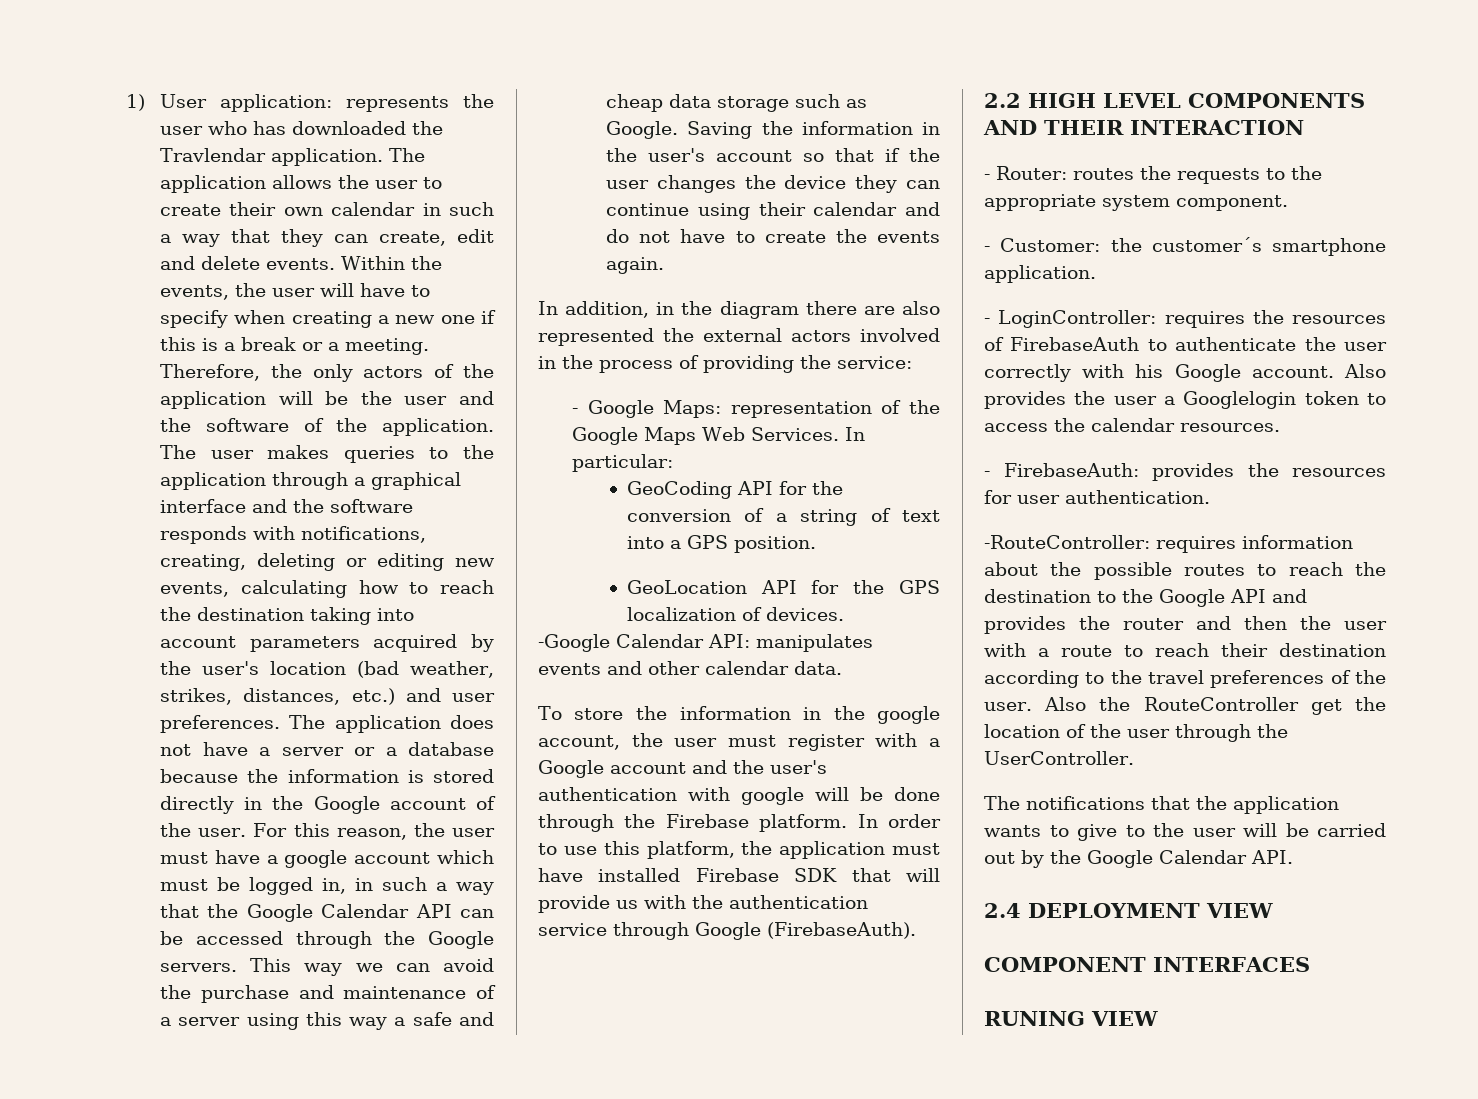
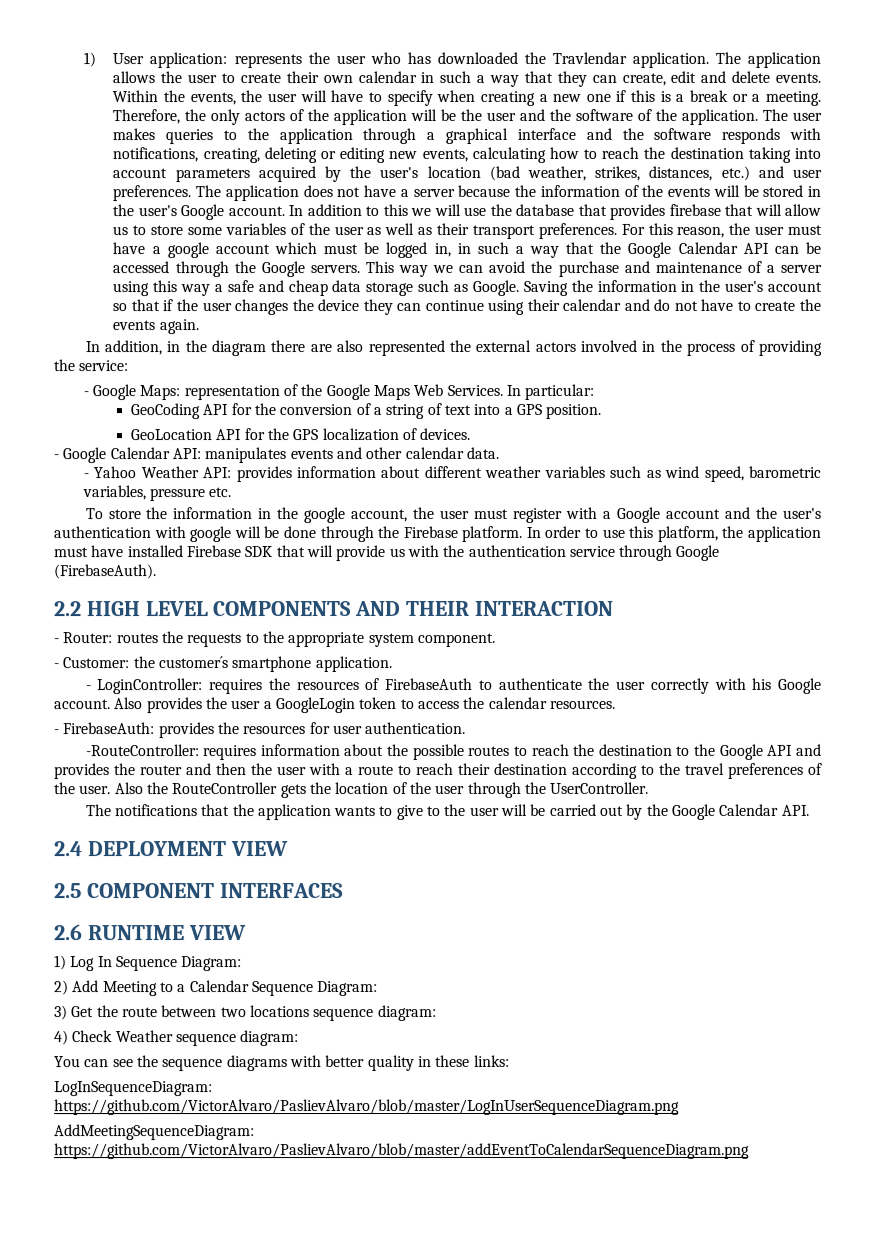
- The application does not have a server or a database because the information is stored directly in the Google account of the user.
+ The application does not have a server because the information of the events will be stored in the user's Google account. In addition to this we will use the database that provides firebase that will allow us to store some variables of the user as well as their transport preferences.
- -Google Calendar API: manipulates events and other calendar data.
+ - Google Calendar API: manipulates events and other calendar data.
+ - Yahoo Weather API: provides information about different weather variables such as wind speed, barometric variables, pressure etc.
- Also provides the user a Googlelogin token to access the calendar resources.
+ Also provides the user a GoogleLogin token to access the calendar resources.
- Also the RouteController get the location of the user through the UserController.
+ Also the RouteController gets the location of the user through the UserController.
- COMPONENT INTERFACES
+ 2.5 COMPONENT INTERFACES
- RUNING VIEW
+ 2.6 RUNTIME VIEW
+ 1) Log In Sequence Diagram:
+ 2) Add Meeting to a Calendar Sequence Diagram:
+ 3) Get the route between two locations sequence diagram:
+ 4) Check Weather sequence diagram:
+ You can see the sequence diagrams with better quality in these links:
+ LogInSequenceDiagram: https://github.com/VictorAlvaro/PaslievAlvaro/blob/master/LogInUserSequenceDiagram.png
+ AddMeetingSequenceDiagram: https://github.com/VictorAlvaro/PaslievAlvaro/blob/master/addEventToCalendarSequenceDiagram.png

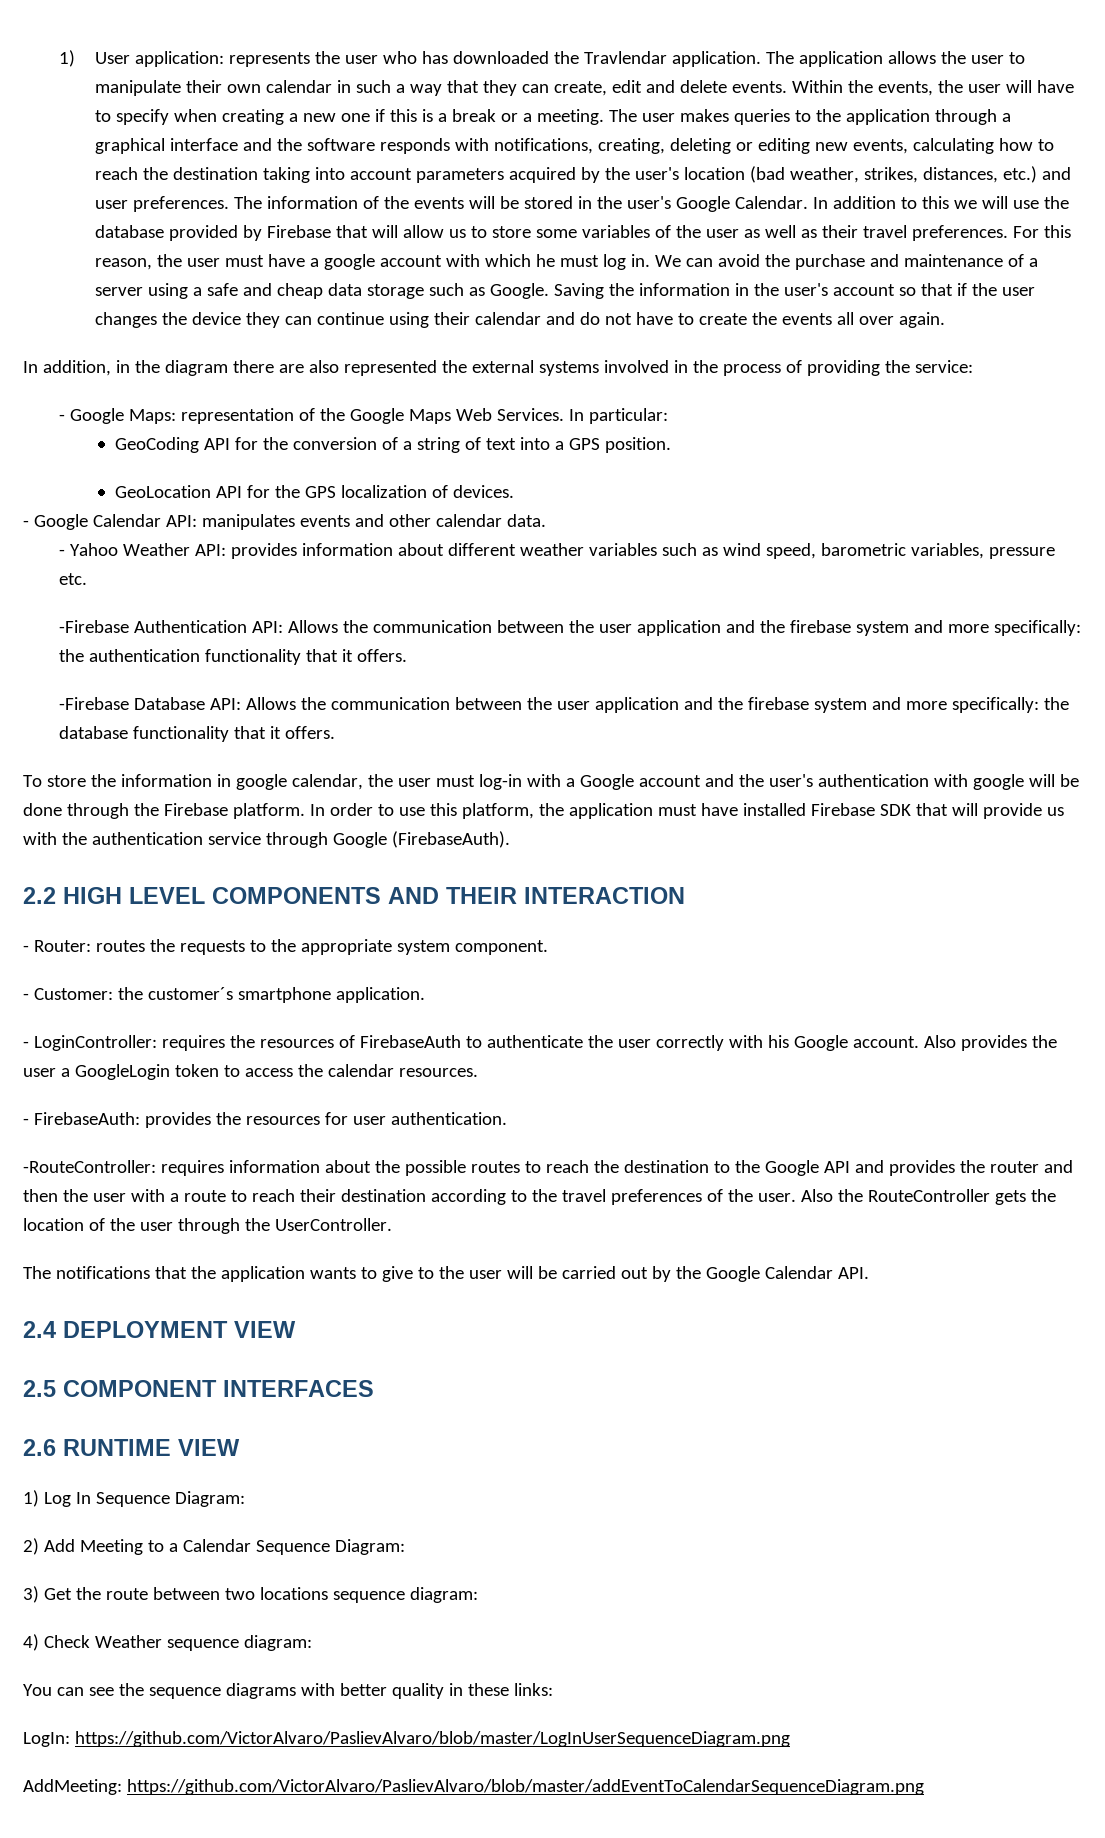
- The application allows the user to create their own calendar in such a way that they can create, edit and delete events.
+ The application allows the user to manipulate their own calendar in such a way that they can create, edit and delete events.
- Therefore, the only actors of the application will be the user and the software of the application.
- The application does not have a server because the information of the events will be stored in the user's Google account.
+ The information of the events will be stored in the user's Google Calendar.
- In addition to this we will use the database that provides firebase that will allow us to store some variables of the user as well as their transport preferences.
+ In addition to this we will use the database provided by Firebase that will allow us to store some variables of the user as well as their travel preferences.
- For this reason, the user must have a google account which must be logged in, in such a way that the Google Calendar API can be accessed through the Google servers. This way we can avoid the purchase and maintenance of a server using this way a safe and cheap data storage such as Google.
+ For this reason, the user must have a google account with which he must log in. We can avoid the purchase and maintenance of a server using a safe and cheap data storage such as Google.
- Saving the information in the user's account so that if the user changes the device they can continue using their calendar and do not have to create the events again.
+ Saving the information in the user's account so that if the user changes the device they can continue using their calendar and do not have to create the events all over again.
- In addition, in the diagram there are also represented the external actors involved in the process of providing the service:
+ In addition, in the diagram there are also represented the external systems involved in the process of providing the service:
+ -Firebase Authentication API: Allows the communication between the user application and the firebase system and more specifically: the authentication functionality that it offers.
+ -Firebase Database API: Allows the communication between the user application and the firebase system and more specifically: the database functionality that it offers.
- To store the information in the google account, the user must register with a Google account and the user's authentication with google will be done through the Firebase platform.
+ To store the information in google calendar, the user must log-in with a Google account and the user's authentication with google will be done through the Firebase platform.
- LogInSequenceDiagram: https://github.com/VictorAlvaro/PaslievAlvaro/blob/master/LogInUserSequenceDiagram.png
+ LogIn: https://github.com/VictorAlvaro/PaslievAlvaro/blob/master/LogInUserSequenceDiagram.png
- AddMeetingSequenceDiagram: https://github.com/VictorAlvaro/PaslievAlvaro/blob/master/addEventToCalendarSequenceDiagram.png
+ AddMeeting: https://github.com/VictorAlvaro/PaslievAlvaro/blob/master/addEventToCalendarSequenceDiagram.png

